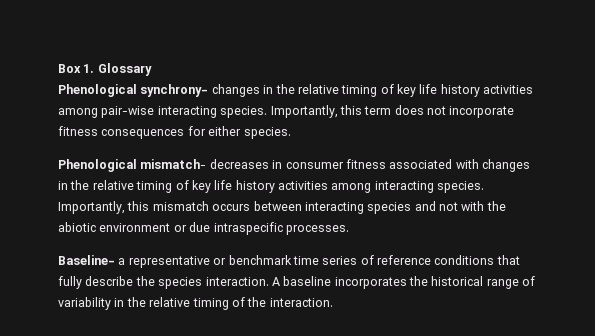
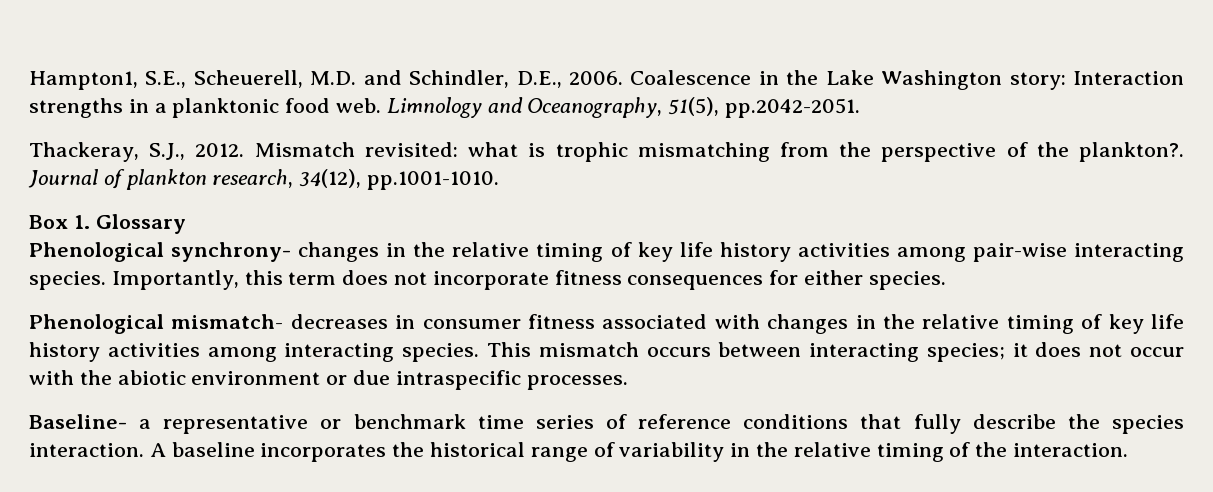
+ Hampton1, S.E., Scheuerell, M.D. and Schindler, D.E., 2006. Coalescence in the Lake Washington story: Interaction strengths in a planktonic food web. Limnology and Oceanography, 51(5), pp.2042-2051.
+ Thackeray, S.J., 2012. Mismatch revisited: what is trophic mismatching from the perspective of the plankton?. Journal of plankton research, 34(12), pp.1001-1010.
- Importantly, this mismatch occurs between interacting species and not with the abiotic environment or due intraspecific processes.
+ This mismatch occurs between interacting species; it does not occur with the abiotic environment or due intraspecific processes.

